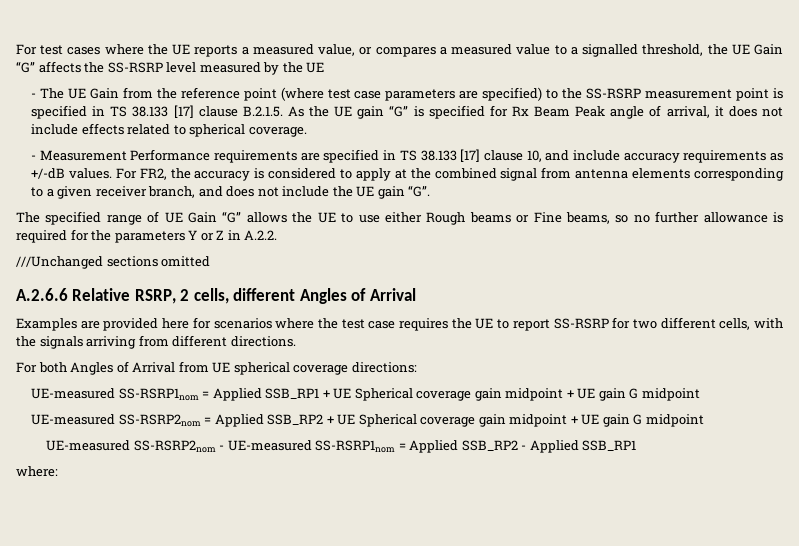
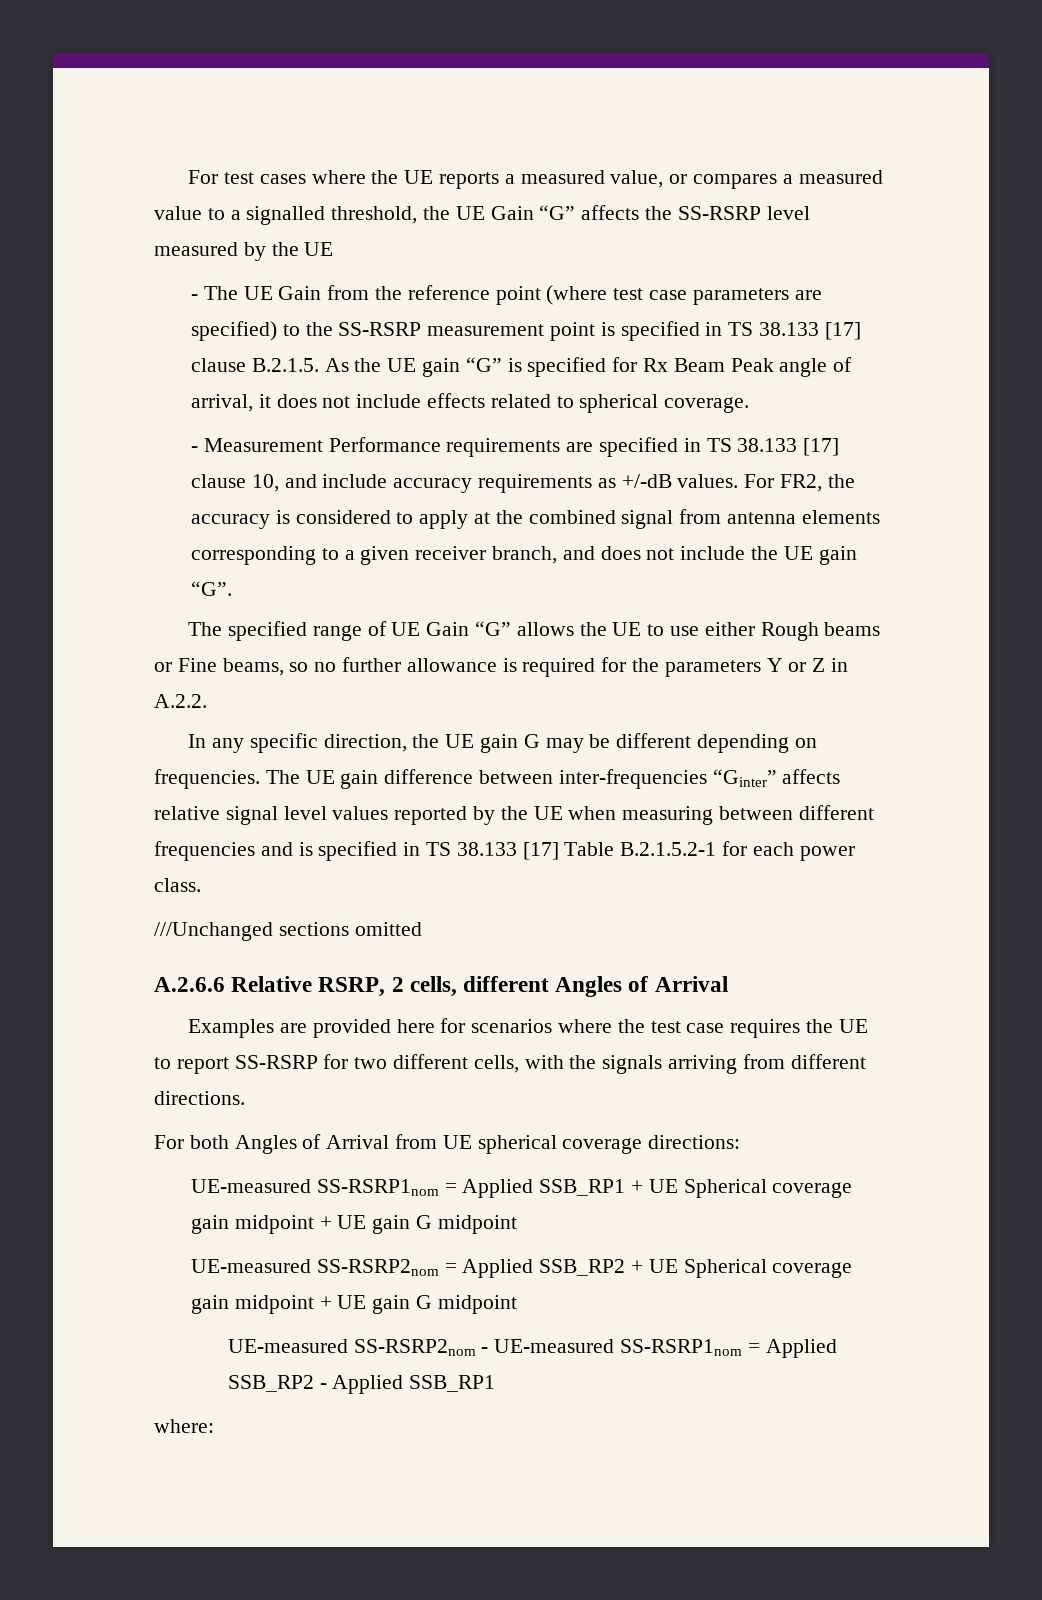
+ In any specific direction, the UE gain G may be different depending on frequencies. The UE gain difference between inter-frequencies “Ginter” affects relative signal level values reported by the UE when measuring between different frequencies and is specified in TS 38.133 [17] Table B.2.1.5.2-1 for each power class.

